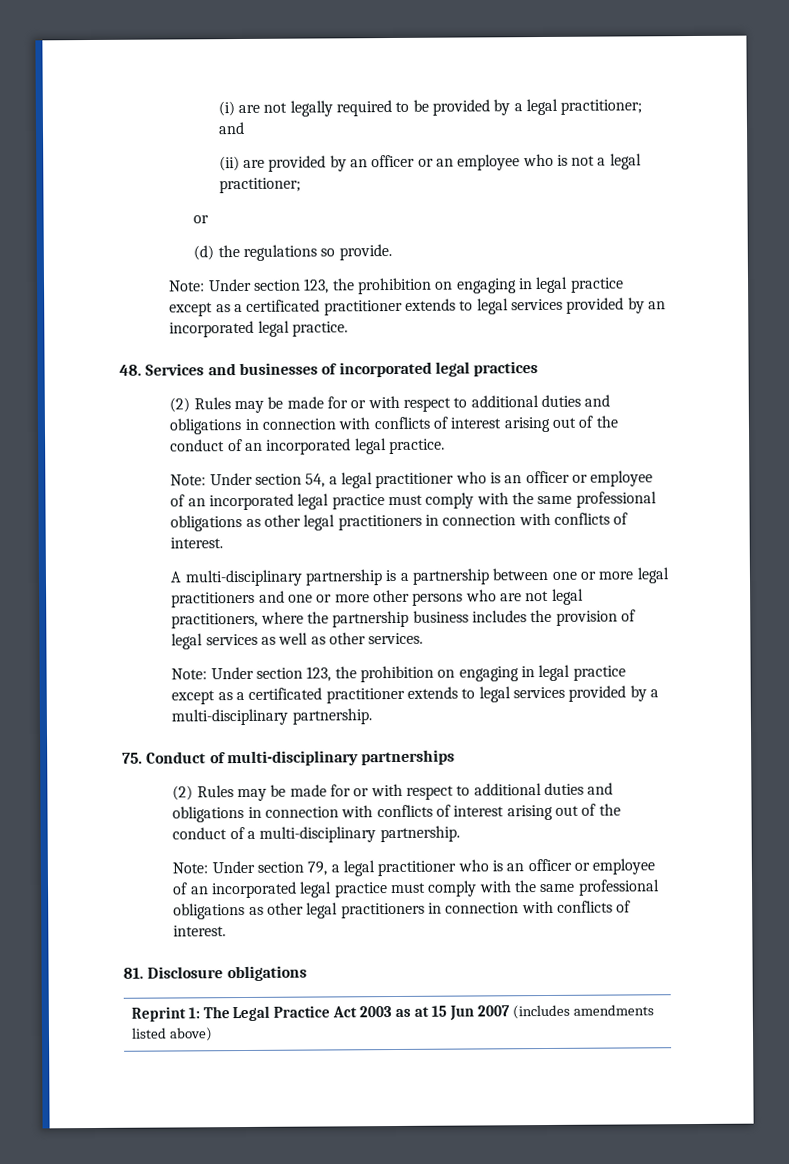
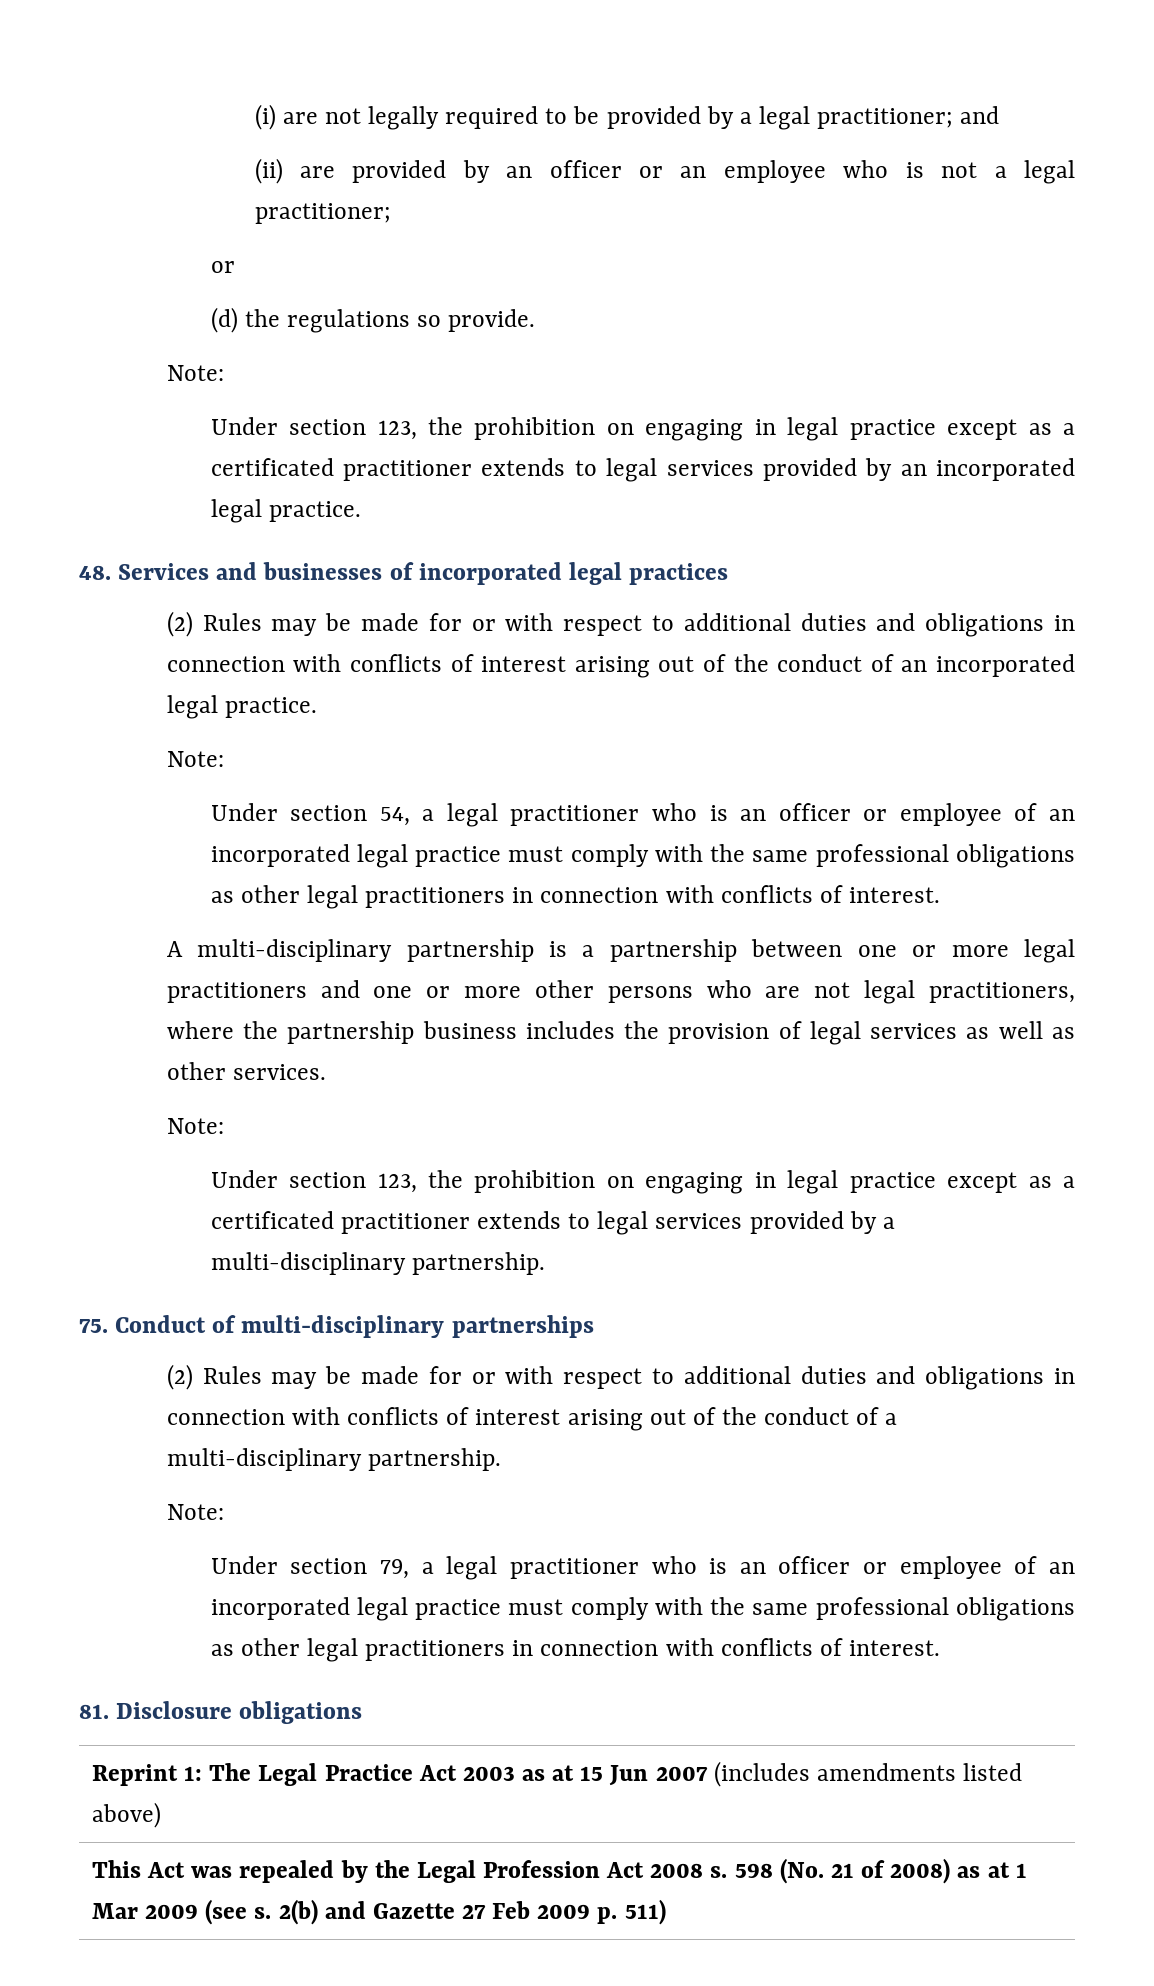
  (d) the regulations so provide.
- Note: Under section 123, the prohibition on engaging in legal practice except as a certificated practitioner extends to legal services provided by an incorporated legal practice.
+ Note:
+ Under section 123, the prohibition on engaging in legal practice except as a certificated practitioner extends to legal services provided by an incorporated legal practice.
  (2) Rules may be made for or with respect to additional duties and obligations in connection with conflicts of interest arising out of the conduct of an incorporated legal practice.
- Note: Under section 54, a legal practitioner who is an officer or employee of an incorporated legal practice must comply with the same professional obligations as other legal practitioners in connection with conflicts of interest.
+ Note:
+ Under section 54, a legal practitioner who is an officer or employee of an incorporated legal practice must comply with the same professional obligations as other legal practitioners in connection with conflicts of interest.
  A multi-disciplinary partnership is a partnership between one or more legal practitioners and one or more other persons who are not legal practitioners, where the partnership business includes the provision of legal services as well as other services.
- Note: Under section 123, the prohibition on engaging in legal practice except as a certificated practitioner extends to legal services provided by a multi-disciplinary partnership.
+ Note:
+ Under section 123, the prohibition on engaging in legal practice except as a certificated practitioner extends to legal services provided by a multi-disciplinary partnership.
  (2) Rules may be made for or with respect to additional duties and obligations in connection with conflicts of interest arising out of the conduct of a multi-disciplinary partnership.
- Note: Under section 79, a legal practitioner who is an officer or employee of an incorporated legal practice must comply with the same professional obligations as other legal practitioners in connection with conflicts of interest.
+ Note:
+ Under section 79, a legal practitioner who is an officer or employee of an incorporated legal practice must comply with the same professional obligations as other legal practitioners in connection with conflicts of interest.
+ This Act was repealed by the Legal Profession Act 2008 s. 598 (No. 21 of 2008) as at 1 Mar 2009 (see s. 2(b) and Gazette 27 Feb 2009 p. 511)

